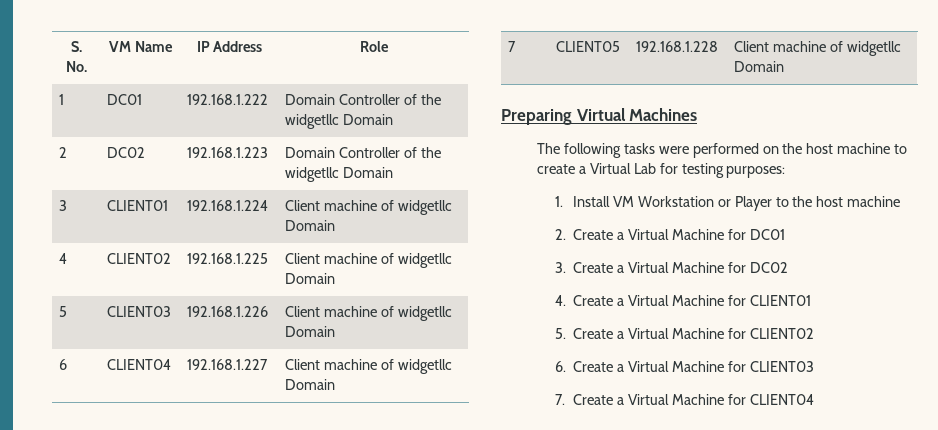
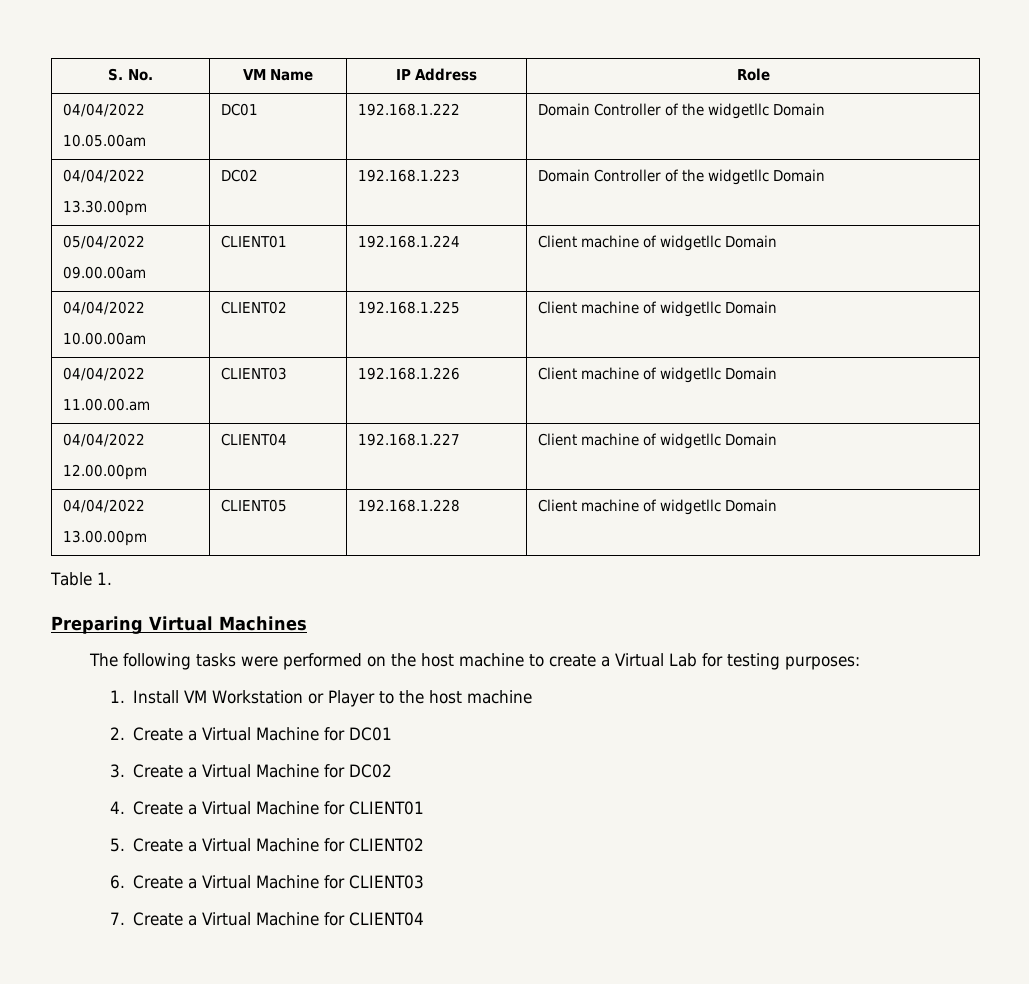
  S. No. | VM Name | IP Address | Role
- 1 | DC01 | 192.168.1.222 | Domain Controller of the widgetllc Domain
- 2 | DC02 | 192.168.1.223 | Domain Controller of the widgetllc Domain
+ 04/04/2022
+ 10.05.00am | DC01 | 192.168.1.222 | Domain Controller of the widgetllc Domain
+ 04/04/2022
+ 13.30.00pm | DC02 | 192.168.1.223 | Domain Controller of the widgetllc Domain
- 3 | CLIENT01 | 192.168.1.224 | Client machine of widgetllc Domain
- 4 | CLIENT02 | 192.168.1.225 | Client machine of widgetllc Domain
- 5 | CLIENT03 | 192.168.1.226 | Client machine of widgetllc Domain
- 6 | CLIENT04 | 192.168.1.227 | Client machine of widgetllc Domain
- 7 | CLIENT05 | 192.168.1.228 | Client machine of widgetllc Domain
+ 05/04/2022
+ 09.00.00am | CLIENT01 | 192.168.1.224 | Client machine of widgetllc Domain
+ 04/04/2022
+ 10.00.00am | CLIENT02 | 192.168.1.225 | Client machine of widgetllc Domain
+ 04/04/2022
+ 11.00.00.am | CLIENT03 | 192.168.1.226 | Client machine of widgetllc Domain
+ 04/04/2022
+ 12.00.00pm | CLIENT04 | 192.168.1.227 | Client machine of widgetllc Domain
+ 04/04/2022
+ 13.00.00pm | CLIENT05 | 192.168.1.228 | Client machine of widgetllc Domain
+ Table 1.

